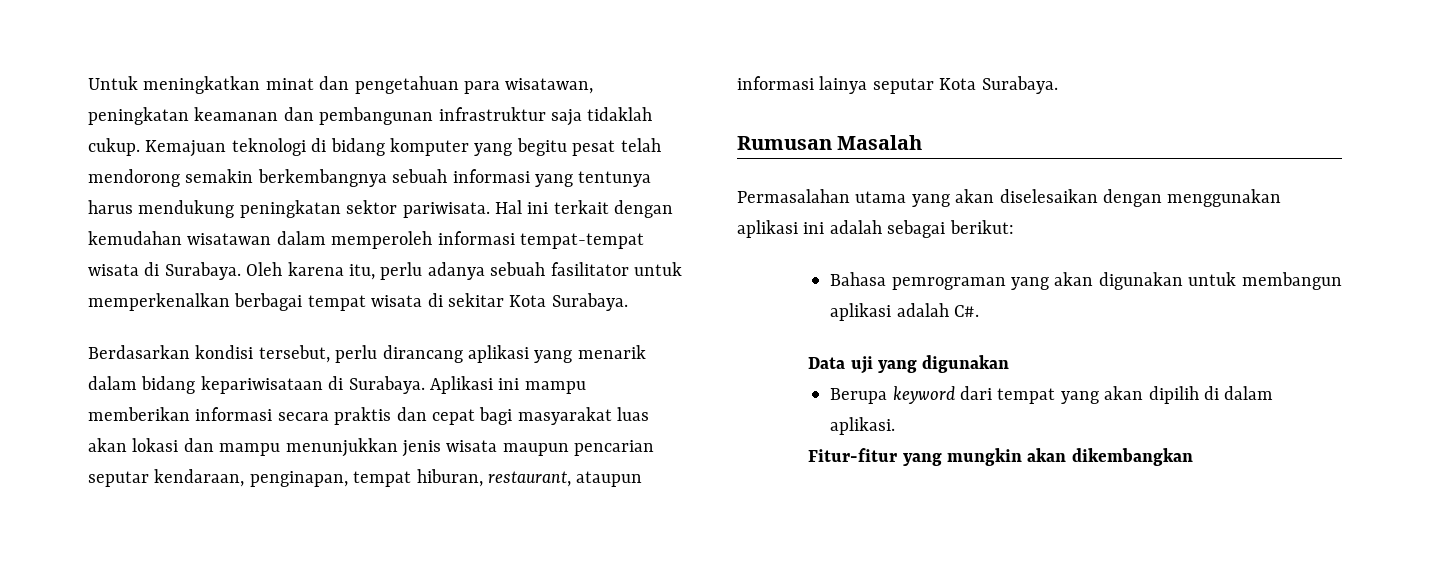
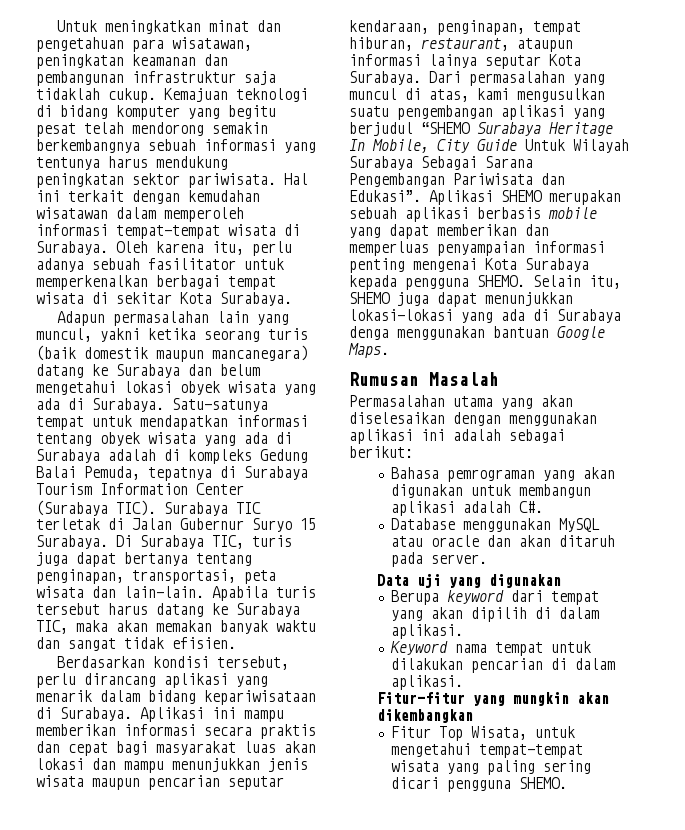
+ Adapun permasalahan lain yang muncul, yakni ketika seorang turis (baik domestik maupun mancanegara) datang ke Surabaya dan belum mengetahui lokasi obyek wisata yang ada di Surabaya. Satu-satunya tempat untuk mendapatkan informasi tentang obyek wisata yang ada di Surabaya adalah di kompleks Gedung Balai Pemuda, tepatnya di Surabaya Tourism Information Center (Surabaya TIC). Surabaya TIC terletak di Jalan Gubernur Suryo 15 Surabaya. Di Surabaya TIC, turis juga dapat bertanya tentang penginapan, transportasi, peta wisata dan lain-lain. Apabila turis tersebut harus datang ke Surabaya TIC, maka akan memakan banyak waktu dan sangat tidak efisien.
+ Dari permasalahan yang muncul di atas, kami mengusulkan suatu pengembangan aplikasi yang berjudul “SHEMO Surabaya Heritage In Mobile, City Guide Untuk Wilayah Surabaya Sebagai Sarana Pengembangan Pariwisata dan Edukasi”. Aplikasi SHEMO merupakan sebuah aplikasi berbasis mobile yang dapat memberikan dan memperluas penyampaian informasi penting mengenai Kota Surabaya kepada pengguna SHEMO. Selain itu, SHEMO juga dapat menunjukkan lokasi-lokasi yang ada di Surabaya denga menggunakan bantuan Google Maps.
+ Database menggunakan MySQL atau oracle dan akan ditaruh pada server.
+ Keyword nama tempat untuk dilakukan pencarian di dalam aplikasi.
+ Fitur Top Wisata, untuk mengetahui tempat-tempat wisata yang paling sering dicari pengguna SHEMO.

